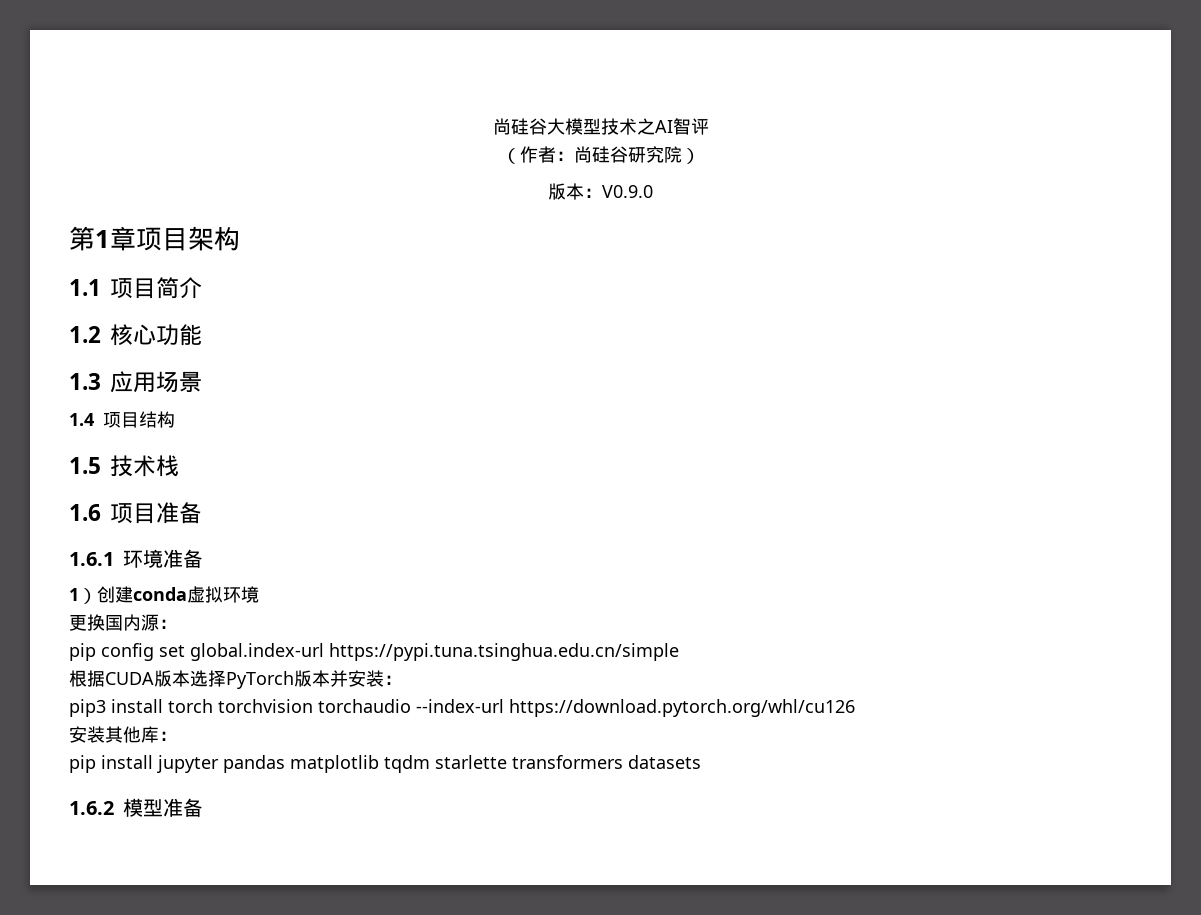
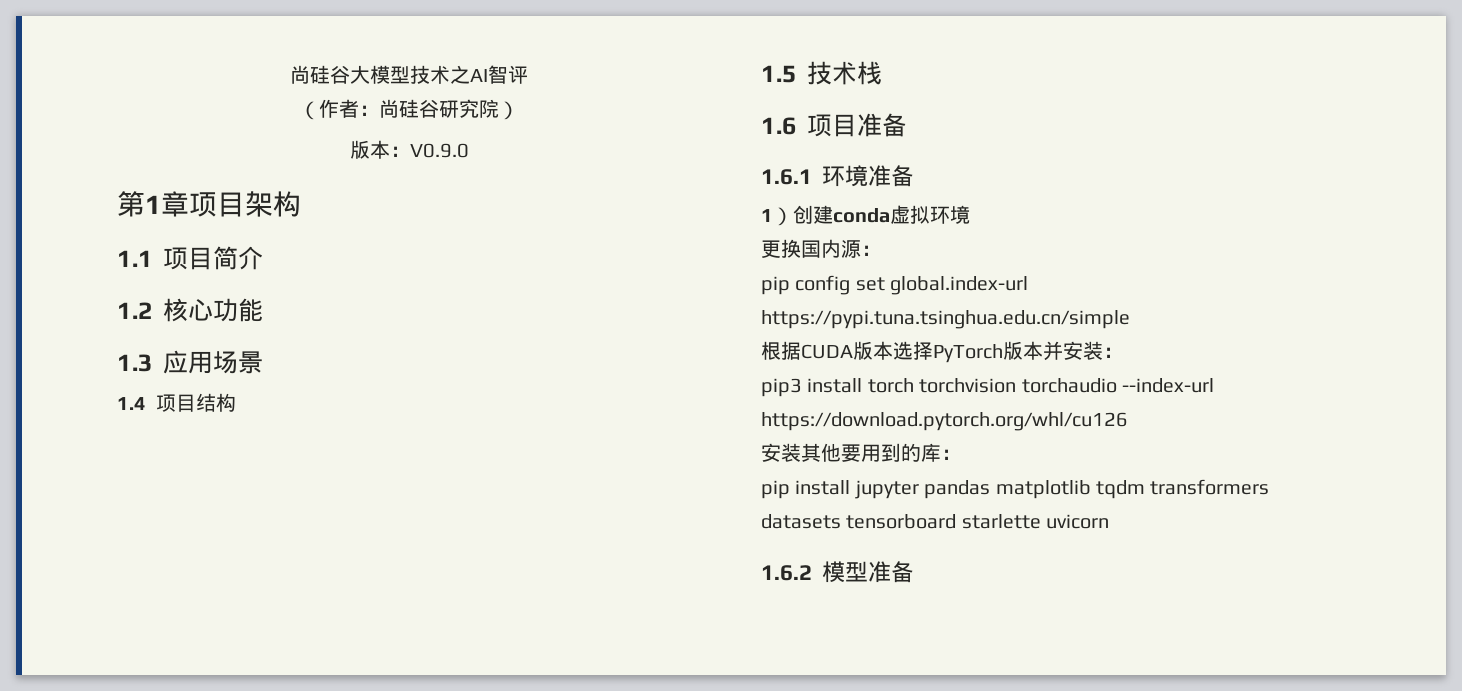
- 安装其他库：
+ 安装其他要用到的库：
- pip install jupyter pandas matplotlib tqdm starlette transformers datasets
+ pip install jupyter pandas matplotlib tqdm transformers datasets tensorboard starlette uvicorn

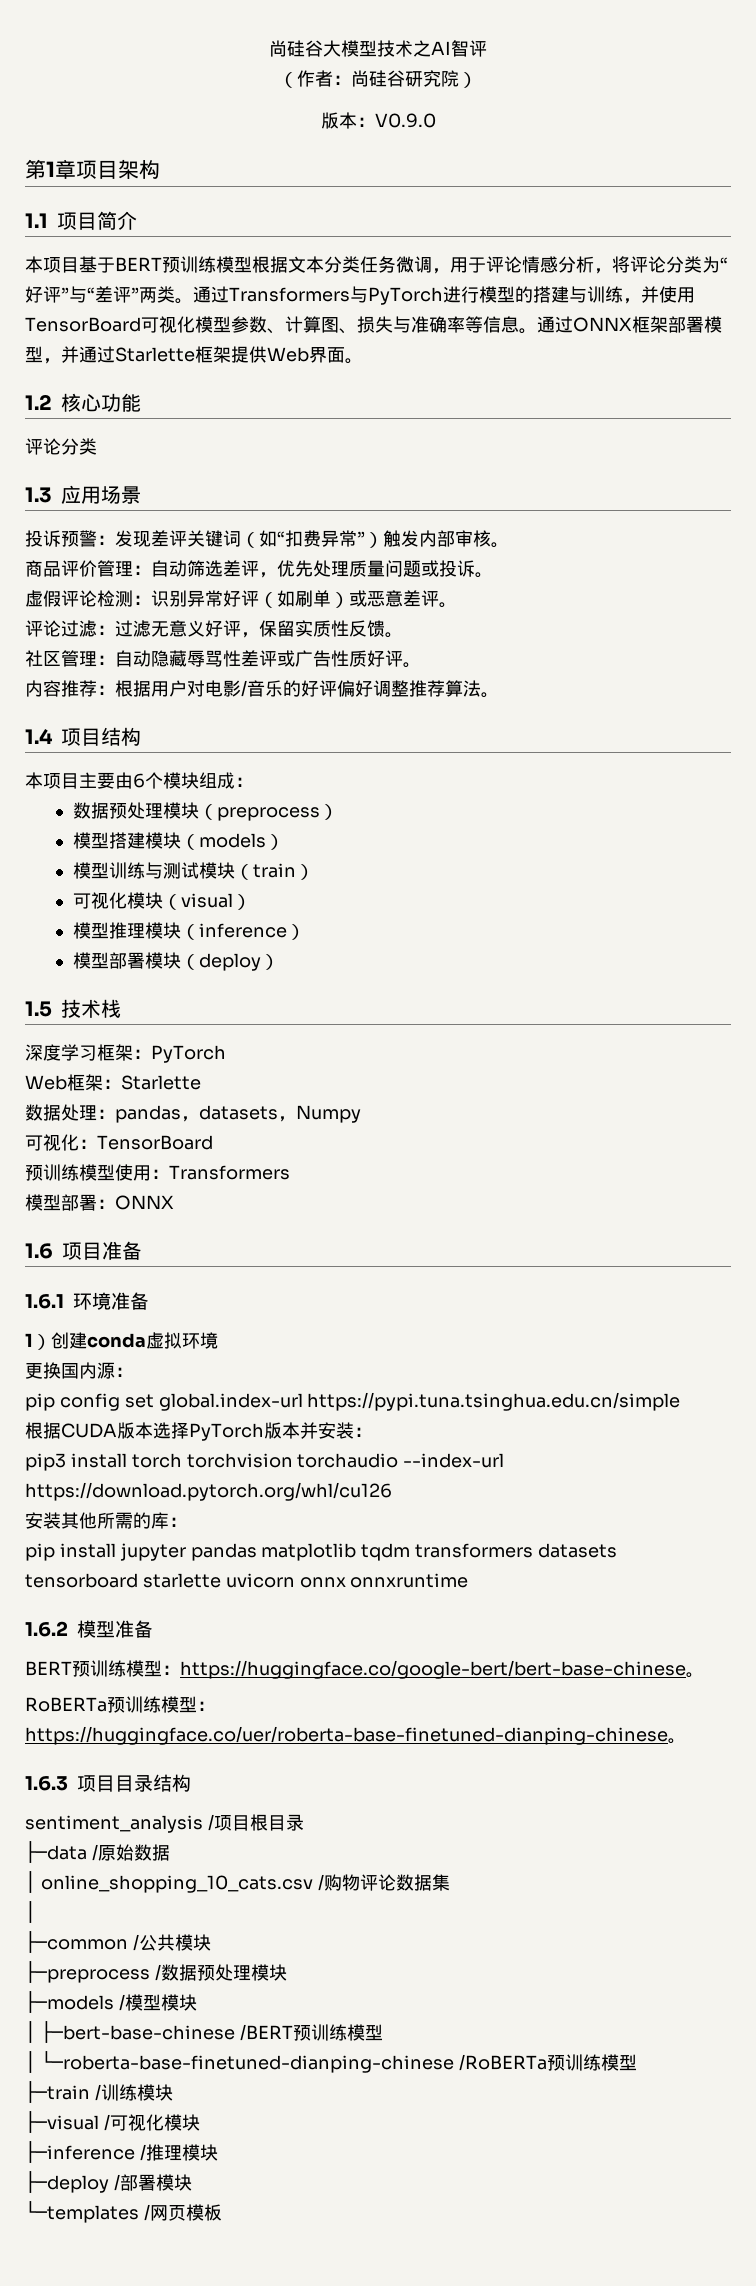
+ 本项目基于BERT预训练模型根据文本分类任务微调，用于评论情感分析，将评论分类为“好评”与“差评”两类。通过Transformers与PyTorch进行模型的搭建与训练，并使用TensorBoard可视化模型参数、计算图、损失与准确率等信息。通过ONNX框架部署模型，并通过Starlette框架提供Web界面。
  1.2核心功能
+ 评论分类
+ 投诉预警：发现差评关键词（如“扣费异常”）触发内部审核。
+ 商品评价管理：自动筛选差评，优先处理质量问题或投诉。
+ 虚假评论检测：识别异常好评（如刷单）或恶意差评。
+ 评论过滤：过滤无意义好评，保留实质性反馈。
+ 社区管理：自动隐藏辱骂性差评或广告性质好评。
+ 内容推荐：根据用户对电影/音乐的好评偏好调整推荐算法。
  1.4项目结构
+ 本项目主要由6个模块组成：
+ 数据预处理模块（preprocess）
+ 模型搭建模块（models）
+ 模型训练与测试模块（train）
+ 可视化模块（visual）
+ 模型推理模块（inference）
+ 模型部署模块（deploy）
  1.5技术栈
+ 深度学习框架：PyTorch
+ Web框架：Starlette
+ 数据处理：pandas，datasets，Numpy
+ 可视化：TensorBoard
+ 预训练模型使用：Transformers
+ 模型部署：ONNX
- 安装其他要用到的库：
+ 安装其他所需的库：
- pip install jupyter pandas matplotlib tqdm transformers datasets tensorboard starlette uvicorn
+ pip install jupyter pandas matplotlib tqdm transformers datasets tensorboard starlette uvicorn onnx onnxruntime
+ BERT预训练模型：https://huggingface.co/google-bert/bert-base-chinese。
+ RoBERTa预训练模型：https://huggingface.co/uer/roberta-base-finetuned-dianping-chinese。
+ 1.6.3项目目录结构
+ sentiment_analysis /项目根目录
+ ├─data /原始数据
+ │ online_shopping_10_cats.csv /购物评论数据集
+ │
+ ├─common /公共模块
+ ├─preprocess /数据预处理模块
+ ├─models /模型模块
+ │ ├─bert-base-chinese /BERT预训练模型
+ │ └─roberta-base-finetuned-dianping-chinese /RoBERTa预训练模型
+ ├─train /训练模块
+ ├─visual /可视化模块
+ ├─inference /推理模块
+ ├─deploy /部署模块
+ └─templates /网页模板

